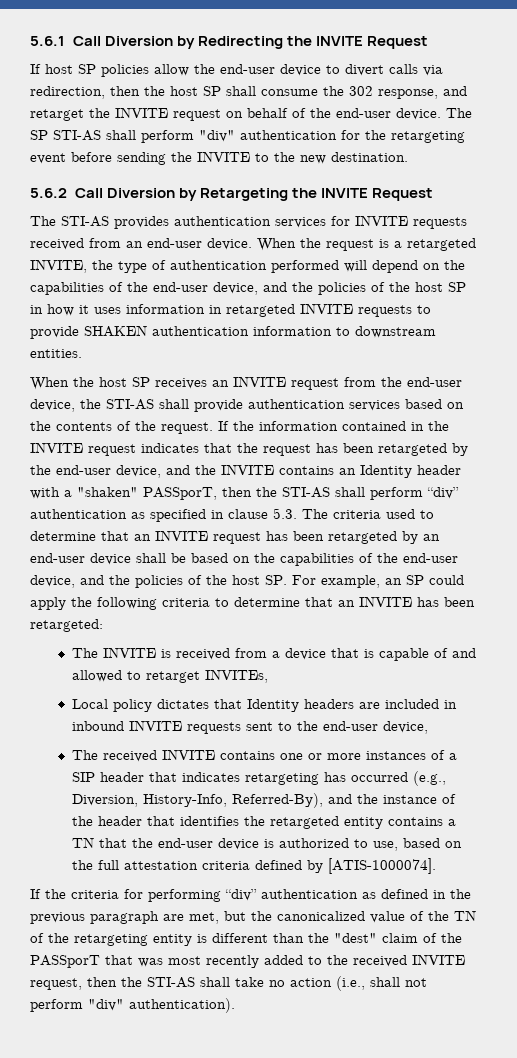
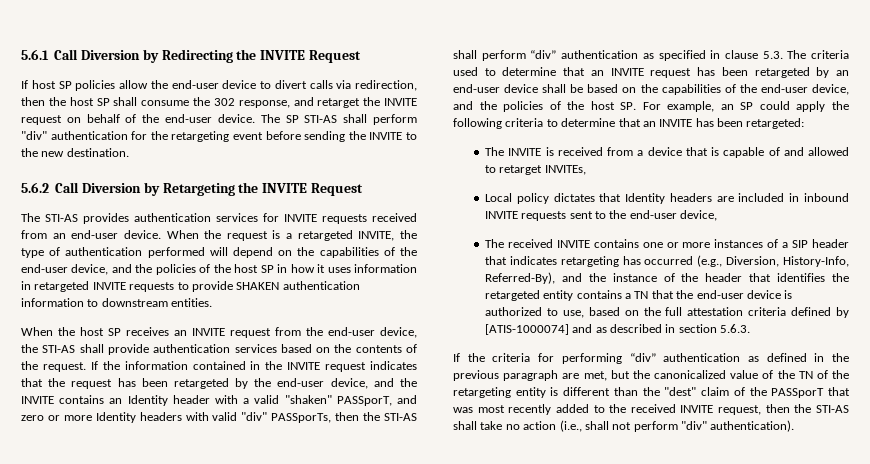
- If the information contained in the INVITE request indicates that the request has been retargeted by the end-user device, and the INVITE contains an Identity header with a "shaken" PASSporT, then the STI-AS shall perform “div” authentication as specified in clause 5.3. The criteria used to determine that an INVITE request has been retargeted by an end-user device shall be based on the capabilities of the end-user device, and the policies of the host SP. For example, an SP could apply the following criteria to determine that an INVITE has been retargeted:
+ If the information contained in the INVITE request indicates that the request has been retargeted by the end-user device, and the INVITE contains an Identity header with a valid "shaken" PASSporT, and zero or more Identity headers with valid "div" PASSporTs, then the STI-AS shall perform “div” authentication as specified in clause 5.3. The criteria used to determine that an INVITE request has been retargeted by an end-user device shall be based on the capabilities of the end-user device, and the policies of the host SP. For example, an SP could apply the following criteria to determine that an INVITE has been retargeted:
- The received INVITE contains one or more instances of a SIP header that indicates retargeting has occurred (e.g., Diversion, History-Info, Referred-By), and the instance of the header that identifies the retargeted entity contains a TN that the end-user device is authorized to use, based on the full attestation criteria defined by [ATIS-1000074].
+ The received INVITE contains one or more instances of a SIP header that indicates retargeting has occurred (e.g., Diversion, History-Info, Referred-By), and the instance of the header that identifies the retargeted entity contains a TN that the end-user device is authorized to use, based on the full attestation criteria defined by [ATIS-1000074] and as described in section 5.6.3.

